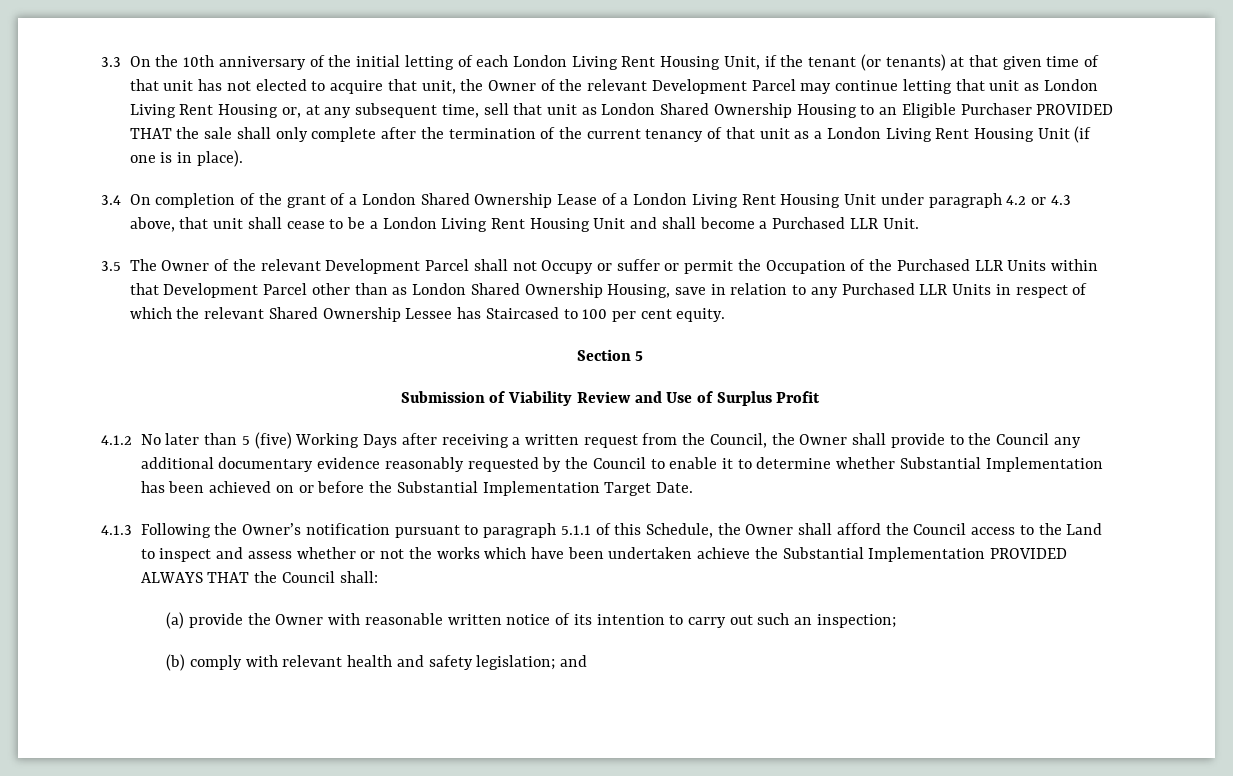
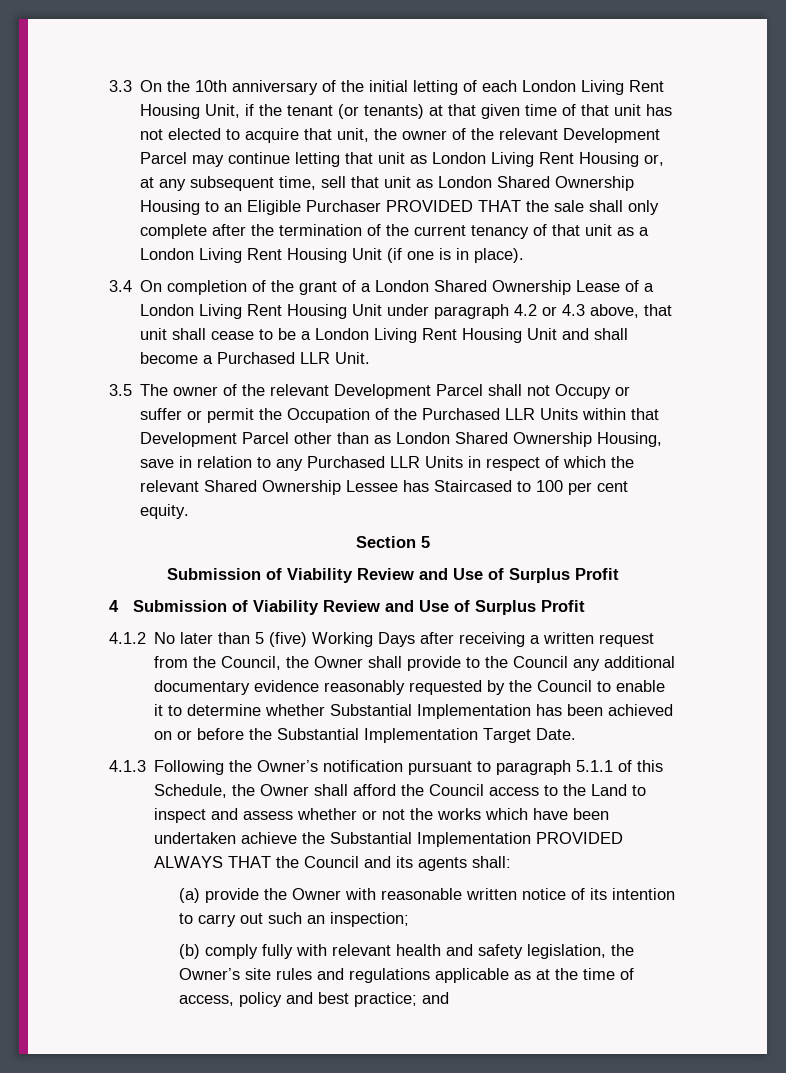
- 3.3 On the 10th anniversary of the initial letting of each London Living Rent Housing Unit, if the tenant (or tenants) at that given time of that unit has not elected to acquire that unit, the Owner of the relevant Development Parcel may continue letting that unit as London Living Rent Housing or, at any subsequent time, sell that unit as London Shared Ownership Housing to an Eligible Purchaser PROVIDED THAT the sale shall only complete after the termination of the current tenancy of that unit as a London Living Rent Housing Unit (if one is in place).
+ 3.3 On the 10th anniversary of the initial letting of each London Living Rent Housing Unit, if the tenant (or tenants) at that given time of that unit has not elected to acquire that unit, the owner of the relevant Development Parcel may continue letting that unit as London Living Rent Housing or, at any subsequent time, sell that unit as London Shared Ownership Housing to an Eligible Purchaser PROVIDED THAT the sale shall only complete after the termination of the current tenancy of that unit as a London Living Rent Housing Unit (if one is in place).
- 3.5 The Owner of the relevant Development Parcel shall not Occupy or suffer or permit the Occupation of the Purchased LLR Units within that Development Parcel other than as London Shared Ownership Housing, save in relation to any Purchased LLR Units in respect of which the relevant Shared Ownership Lessee has Staircased to 100 per cent equity.
+ 3.5 The owner of the relevant Development Parcel shall not Occupy or suffer or permit the Occupation of the Purchased LLR Units within that Development Parcel other than as London Shared Ownership Housing, save in relation to any Purchased LLR Units in respect of which the relevant Shared Ownership Lessee has Staircased to 100 per cent equity.
+ 4 Submission of Viability Review and Use of Surplus Profit
- 4.1.3 Following the Owner’s notification pursuant to paragraph 5.1.1 of this Schedule, the Owner shall afford the Council access to the Land to inspect and assess whether or not the works which have been undertaken achieve the Substantial Implementation PROVIDED ALWAYS THAT the Council shall:
+ 4.1.3 Following the Owner’s notification pursuant to paragraph 5.1.1 of this Schedule, the Owner shall afford the Council access to the Land to inspect and assess whether or not the works which have been undertaken achieve the Substantial Implementation PROVIDED ALWAYS THAT the Council and its agents shall:
- (b) comply with relevant health and safety legislation; and
+ (b) comply fully with relevant health and safety legislation, the Owner’s site rules and regulations applicable as at the time of access, policy and best practice; and

